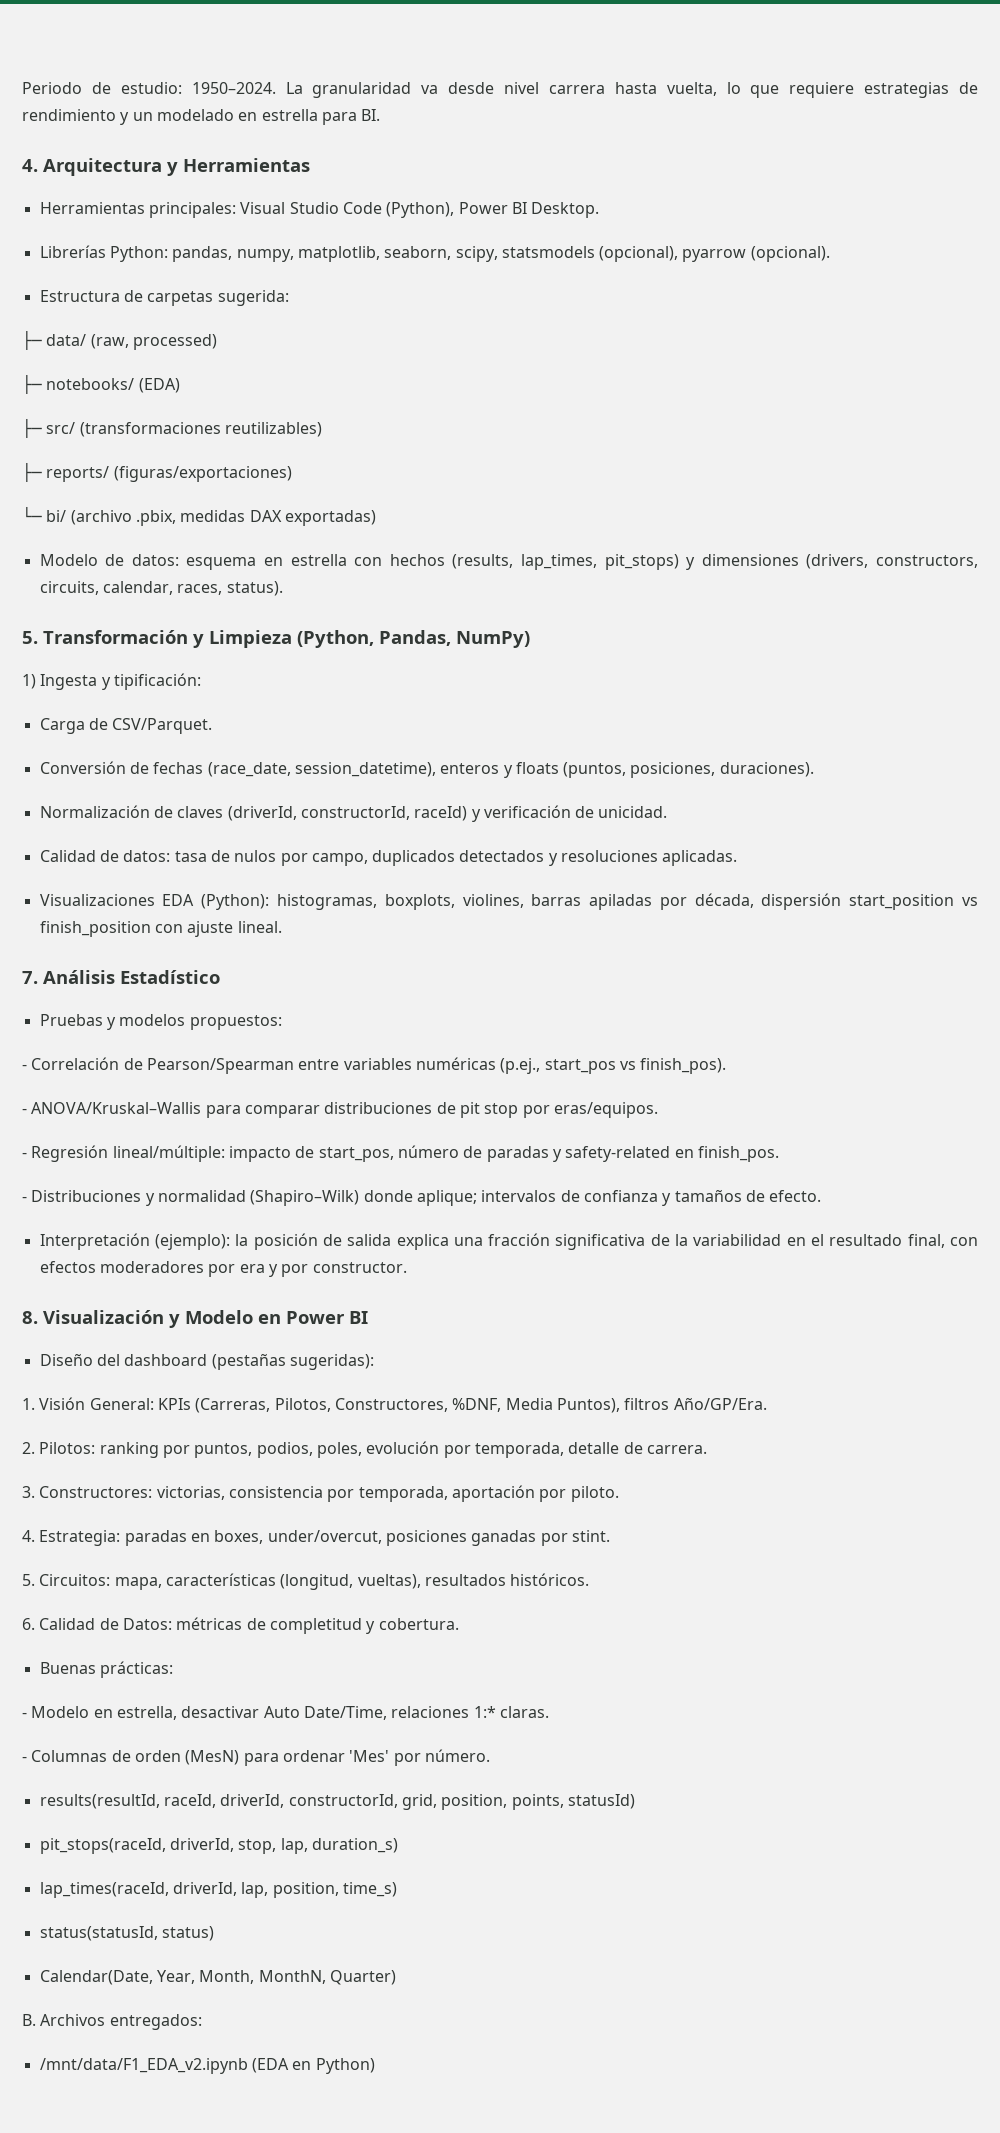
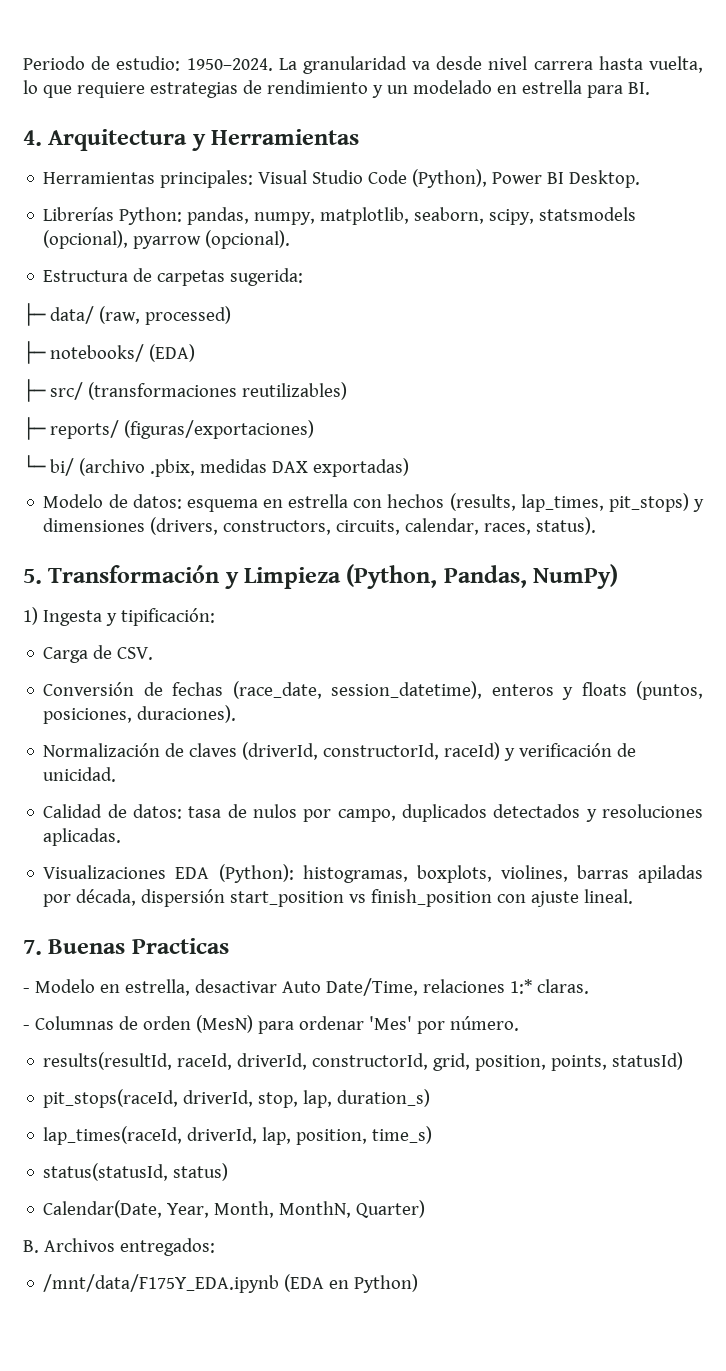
- Carga de CSV/Parquet.
+ Carga de CSV.
- 7. Análisis Estadístico
- Pruebas y modelos propuestos:
- - Correlación de Pearson/Spearman entre variables numéricas (p.ej., start_pos vs finish_pos).
- - ANOVA/Kruskal–Wallis para comparar distribuciones de pit stop por eras/equipos.
- - Regresión lineal/múltiple: impacto de start_pos, número de paradas y safety-related en finish_pos.
- - Distribuciones y normalidad (Shapiro–Wilk) donde aplique; intervalos de confianza y tamaños de efecto.
- Interpretación (ejemplo): la posición de salida explica una fracción significativa de la variabilidad en el resultado final, con efectos moderadores por era y por constructor.
- 8. Visualización y Modelo en Power BI
- Diseño del dashboard (pestañas sugeridas):
- 1. Visión General: KPIs (Carreras, Pilotos, Constructores, %DNF, Media Puntos), filtros Año/GP/Era.
- 2. Pilotos: ranking por puntos, podios, poles, evolución por temporada, detalle de carrera.
- 3. Constructores: victorias, consistencia por temporada, aportación por piloto.
- 4. Estrategia: paradas en boxes, under/overcut, posiciones ganadas por stint.
- 5. Circuitos: mapa, características (longitud, vueltas), resultados históricos.
- 6. Calidad de Datos: métricas de completitud y cobertura.
- Buenas prácticas:
+ 7. Buenas Practicas
- /mnt/data/F1_EDA_v2.ipynb (EDA en Python)
+ /mnt/data/F175Y_EDA.ipynb (EDA en Python)

